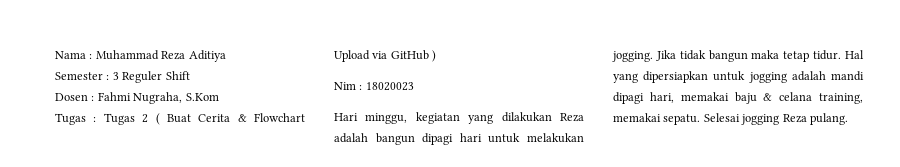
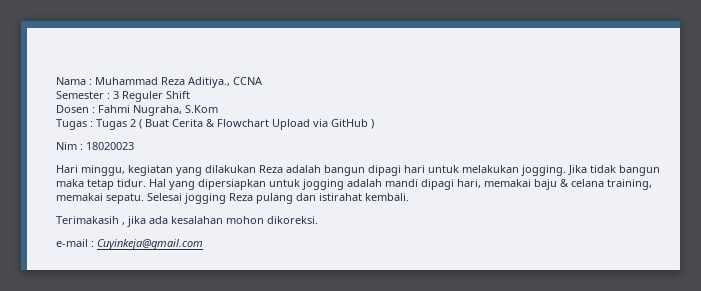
- Nama : Muhammad Reza Aditiya
+ Nama : Muhammad Reza Aditiya., CCNA
- Selesai jogging Reza pulang.
+ Selesai jogging Reza pulang dan istirahat kembali.
+ Terimakasih , jika ada kesalahan mohon dikoreksi.
+ e-mail : Cuyinkeja@gmail.com

